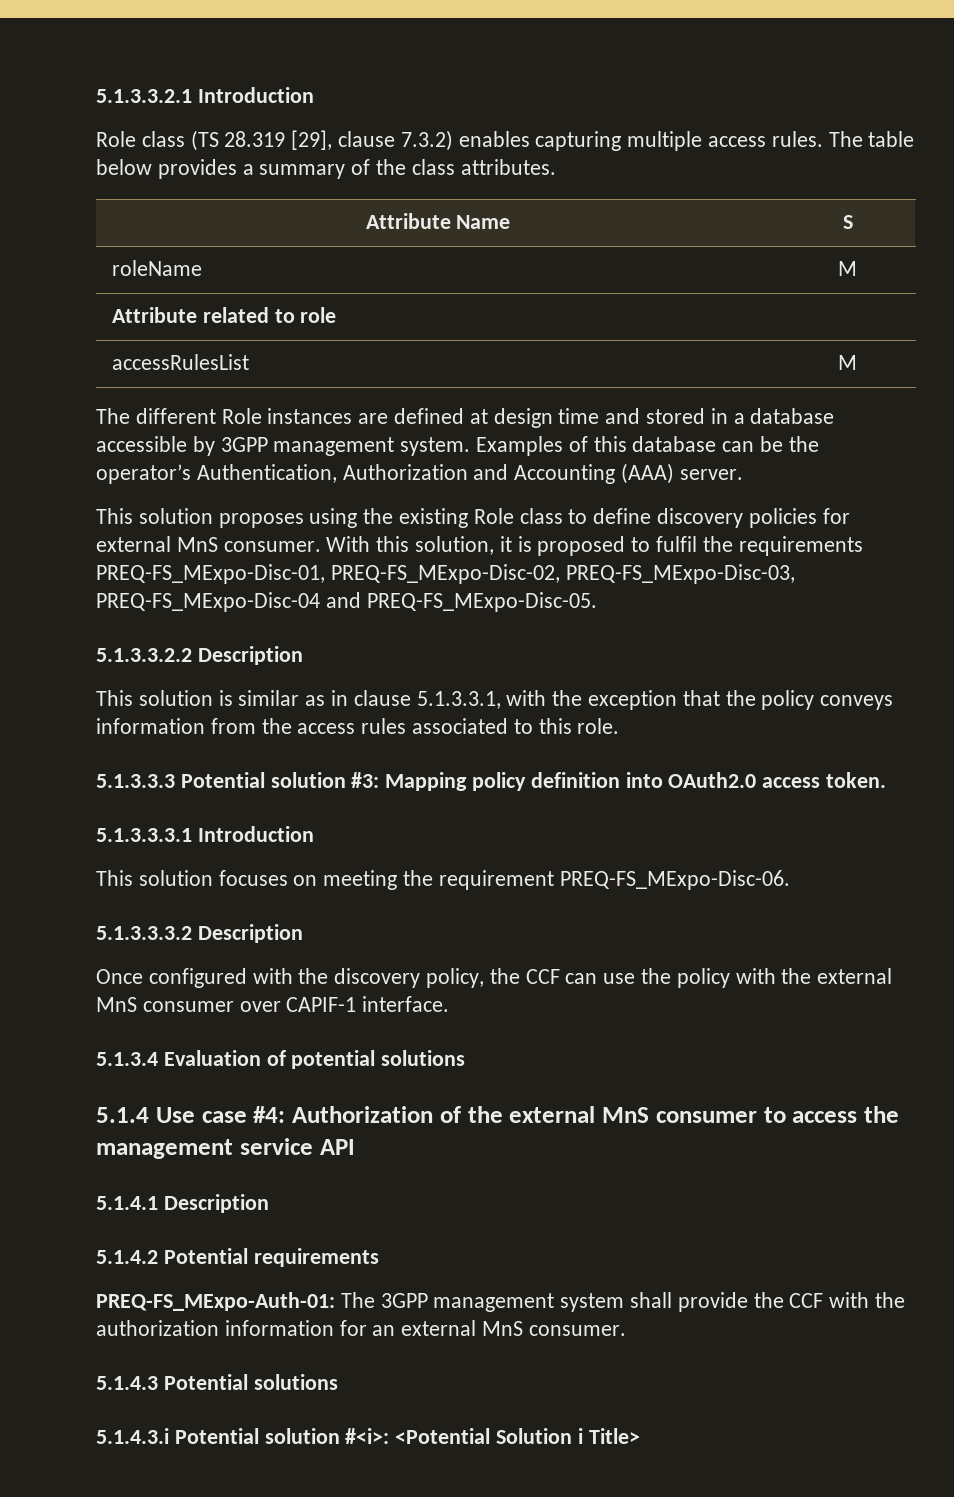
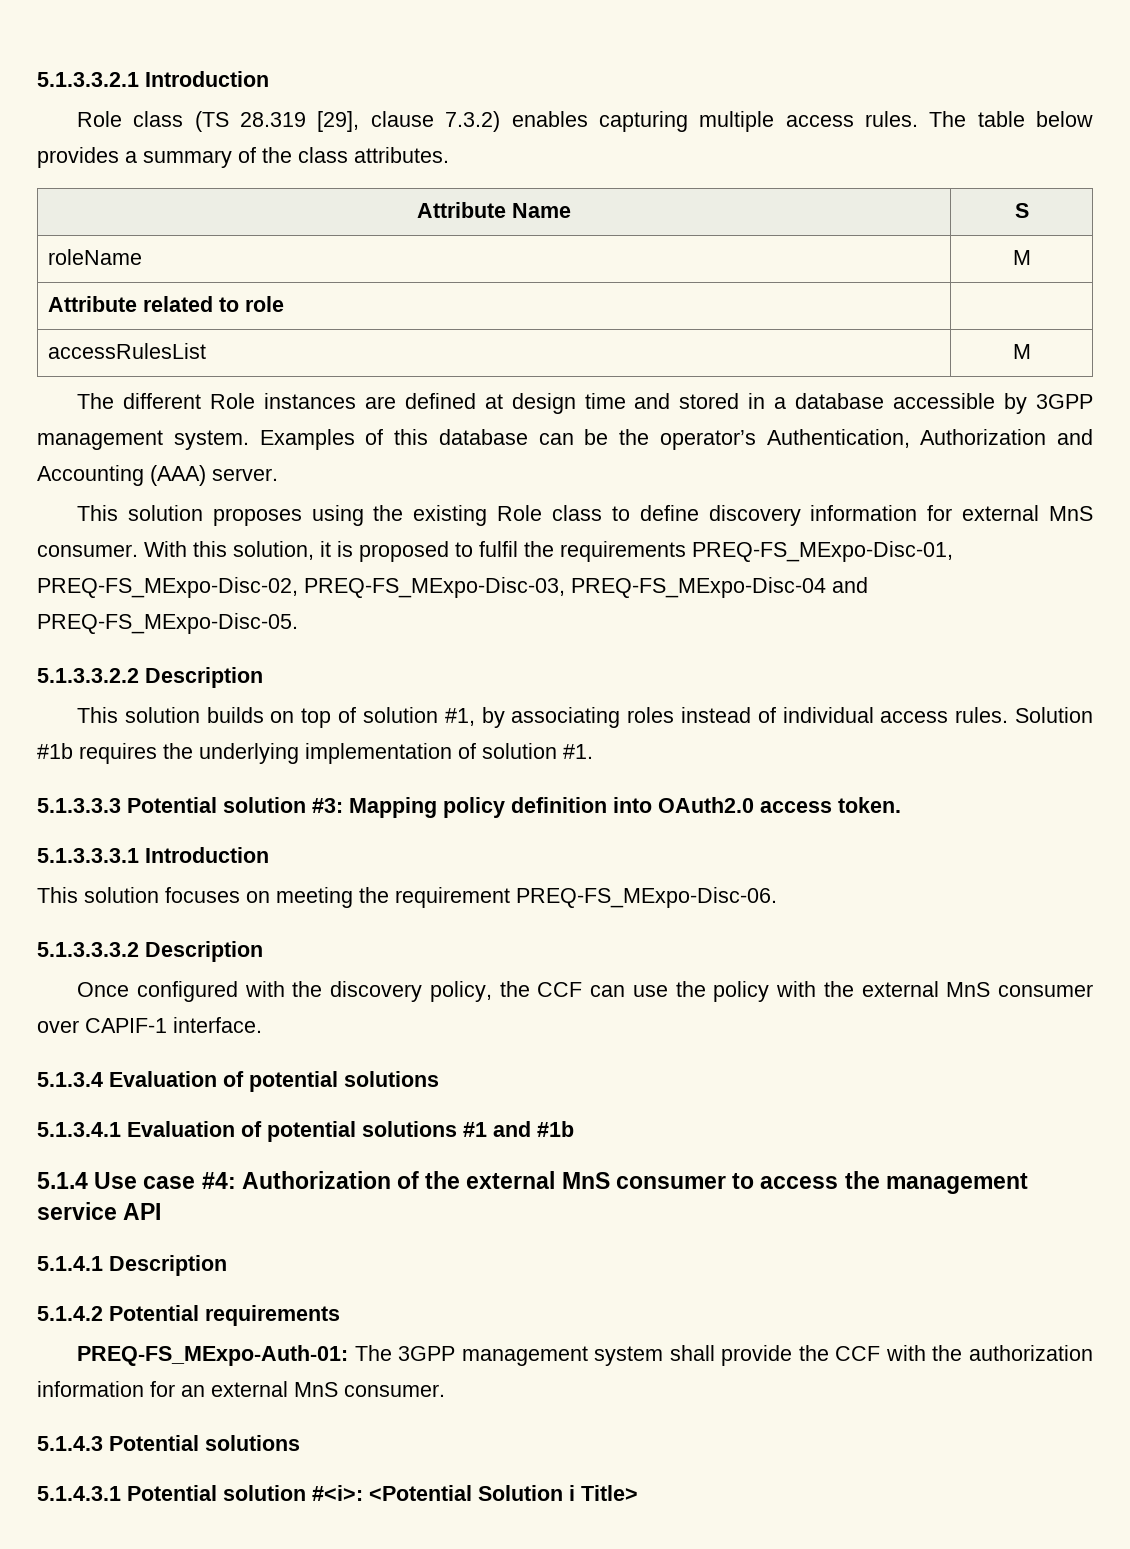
- This solution proposes using the existing Role class to define discovery policies for external MnS consumer.
+ This solution proposes using the existing Role class to define discovery information for external MnS consumer.
- This solution is similar as in clause 5.1.3.3.1, with the exception that the policy conveys information from the access rules associated to this role.
+ This solution builds on top of solution #1, by associating roles instead of individual access rules. Solution #1b requires the underlying implementation of solution #1.
+ 5.1.3.4.1 Evaluation of potential solutions #1 and #1b
- 5.1.4.3.i Potential solution #<i>: <Potential Solution i Title>
+ 5.1.4.3.1 Potential solution #<i>: <Potential Solution i Title>

